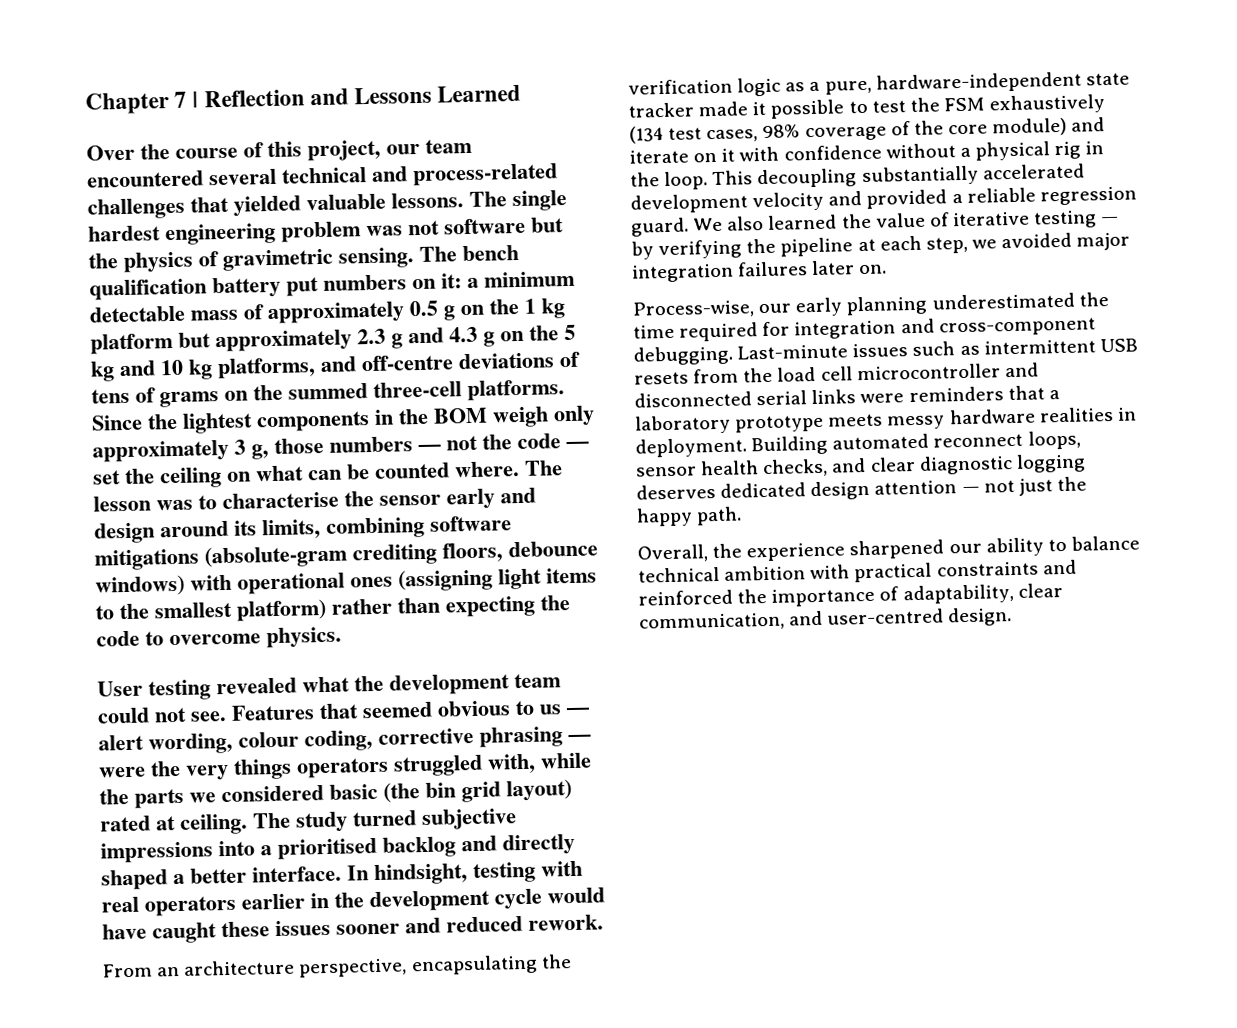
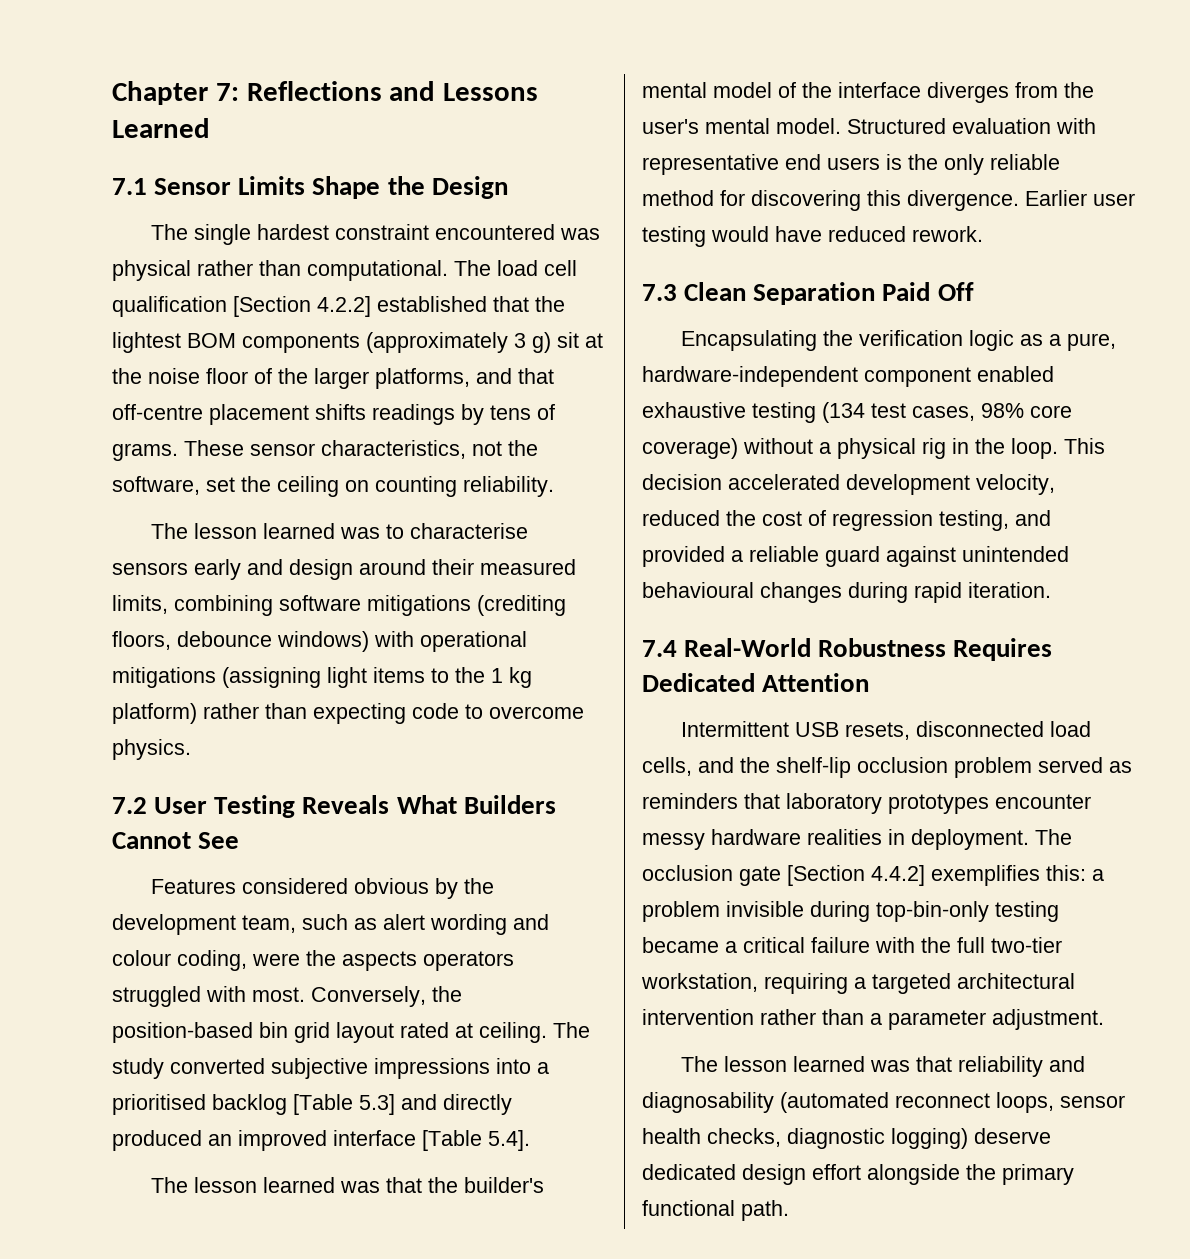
- Chapter 7 | Reflection and Lessons Learned
+ Chapter 7: Reflections and Lessons Learned
- Over the course of this project, our team encountered several technical and process-related challenges that yielded valuable lessons. The single hardest engineering problem was not software but the physics of gravimetric sensing. The bench qualification battery put numbers on it: a minimum detectable mass of approximately 0.5 g on the 1 kg platform but approximately 2.3 g and 4.3 g on the 5 kg and 10 kg platforms, and off-centre deviations of tens of grams on the summed three-cell platforms. Since the lightest components in the BOM weigh only approximately 3 g, those numbers — not the code — set the ceiling on what can be counted where. The lesson was to characterise the sensor early and design around its limits, combining software mitigations (absolute-gram crediting floors, debounce windows) with operational ones (assigning light items to the smallest platform) rather than expecting the code to overcome physics.
+ 7.1 Sensor Limits Shape the Design
+ The single hardest constraint encountered was physical rather than computational. The load cell qualification [Section 4.2.2] established that the lightest BOM components (approximately 3 g) sit at the noise floor of the larger platforms, and that off-centre placement shifts readings by tens of grams. These sensor characteristics, not the software, set the ceiling on counting reliability.
+ The lesson learned was to characterise sensors early and design around their measured limits, combining software mitigations (crediting floors, debounce windows) with operational mitigations (assigning light items to the 1 kg platform) rather than expecting code to overcome physics.
- User testing revealed what the development team could not see. Features that seemed obvious to us — alert wording, colour coding, corrective phrasing — were the very things operators struggled with, while the parts we considered basic (the bin grid layout) rated at ceiling.
+ 7.2 User Testing Reveals What Builders Cannot See
+ Features considered obvious by the development team, such as alert wording and colour coding, were the aspects operators struggled with most. Conversely, the position-based bin grid layout rated at ceiling.
- The study turned subjective impressions into a prioritised backlog and directly shaped a better interface. In hindsight, testing with real operators earlier in the development cycle would have caught these issues sooner and reduced rework.
- From an architecture perspective, encapsulating the verification logic as a pure, hardware-independent state tracker made it possible to test the FSM exhaustively (134 test cases, 98% coverage of the core module) and iterate on it with confidence without a physical rig in the loop.
+ The study converted subjective impressions into a prioritised backlog [Table 5.3] and directly produced an improved interface [Table 5.4].
+ The lesson learned was that the builder's mental model of the interface diverges from the user's mental model. Structured evaluation with representative end users is the only reliable method for discovering this divergence. Earlier user testing would have reduced rework.
+ 7.3 Clean Separation Paid Off
+ Encapsulating the verification logic as a pure, hardware-independent component enabled exhaustive testing (134 test cases, 98% core coverage) without a physical rig in the loop.
- This decoupling substantially accelerated development velocity and provided a reliable regression guard. We also learned the value of iterative testing — by verifying the pipeline at each step, we avoided major integration failures later on.
- Process-wise, our early planning underestimated the time required for integration and cross-component debugging. Last-minute issues such as intermittent USB resets from the load cell microcontroller and disconnected serial links were reminders that a laboratory prototype meets messy hardware realities in deployment.
+ This decision accelerated development velocity, reduced the cost of regression testing, and provided a reliable guard against unintended behavioural changes during rapid iteration.
+ 7.4 Real-World Robustness Requires Dedicated Attention
+ Intermittent USB resets, disconnected load cells, and the shelf-lip occlusion problem served as reminders that laboratory prototypes encounter messy hardware realities in deployment.
- Building automated reconnect loops, sensor health checks, and clear diagnostic logging deserves dedicated design attention — not just the happy path.
- Overall, the experience sharpened our ability to balance technical ambition with practical constraints and reinforced the importance of adaptability, clear communication, and user-centred design.
+ The occlusion gate [Section 4.4.2] exemplifies this: a problem invisible during top-bin-only testing became a critical failure with the full two-tier workstation, requiring a targeted architectural intervention rather than a parameter adjustment.
+ The lesson learned was that reliability and diagnosability (automated reconnect loops, sensor health checks, diagnostic logging) deserve dedicated design effort alongside the primary functional path.

